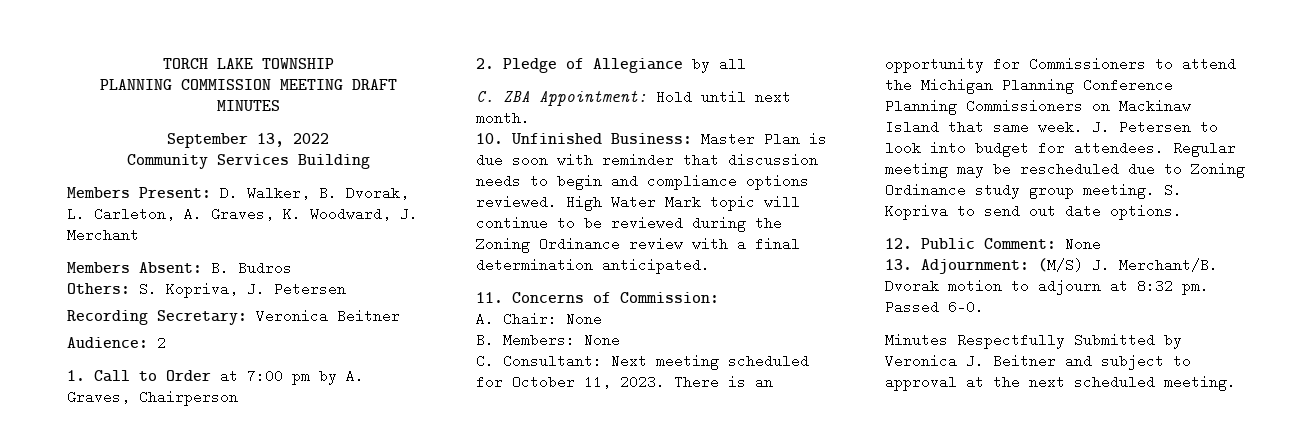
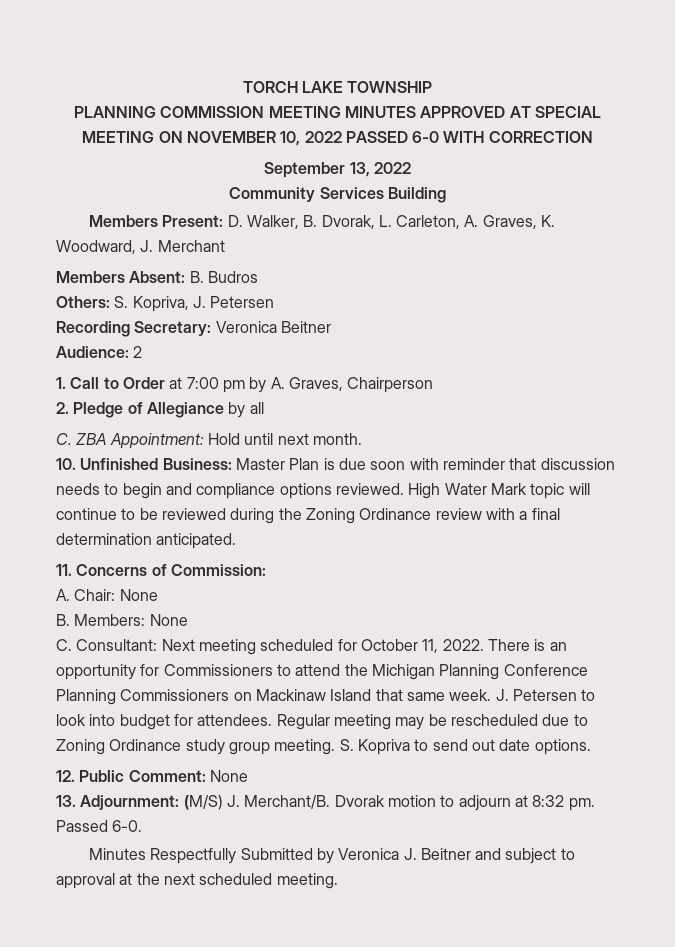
- PLANNING COMMISSION MEETING DRAFT MINUTES
+ PLANNING COMMISSION MEETING MINUTES APPROVED AT SPECIAL MEETING ON NOVEMBER 10, 2022 PASSED 6-0 WITH CORRECTION
- C. Consultant: Next meeting scheduled for October 11, 2023.
+ C. Consultant: Next meeting scheduled for October 11, 2022.

